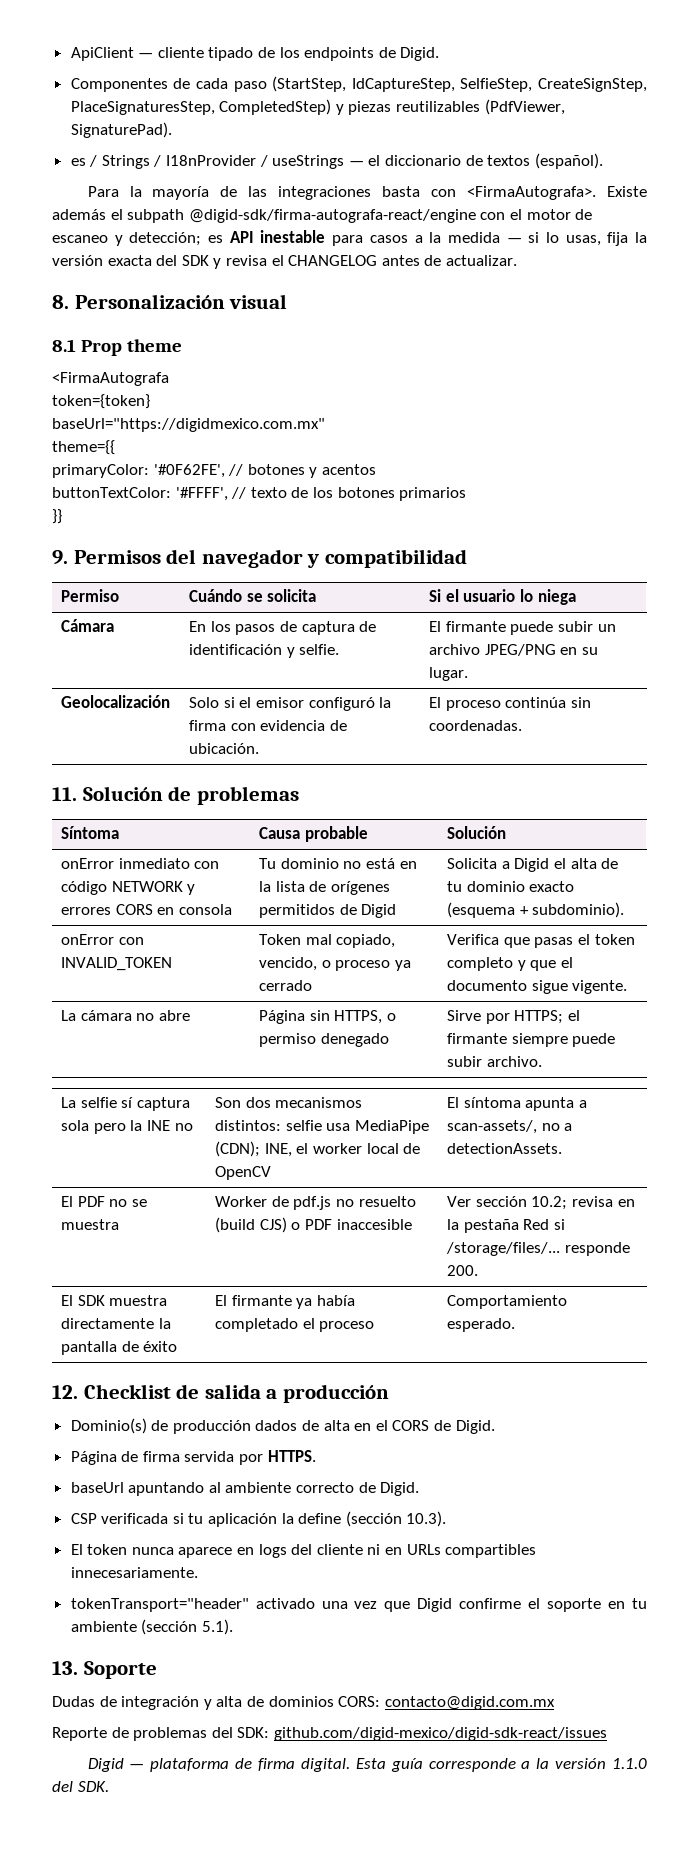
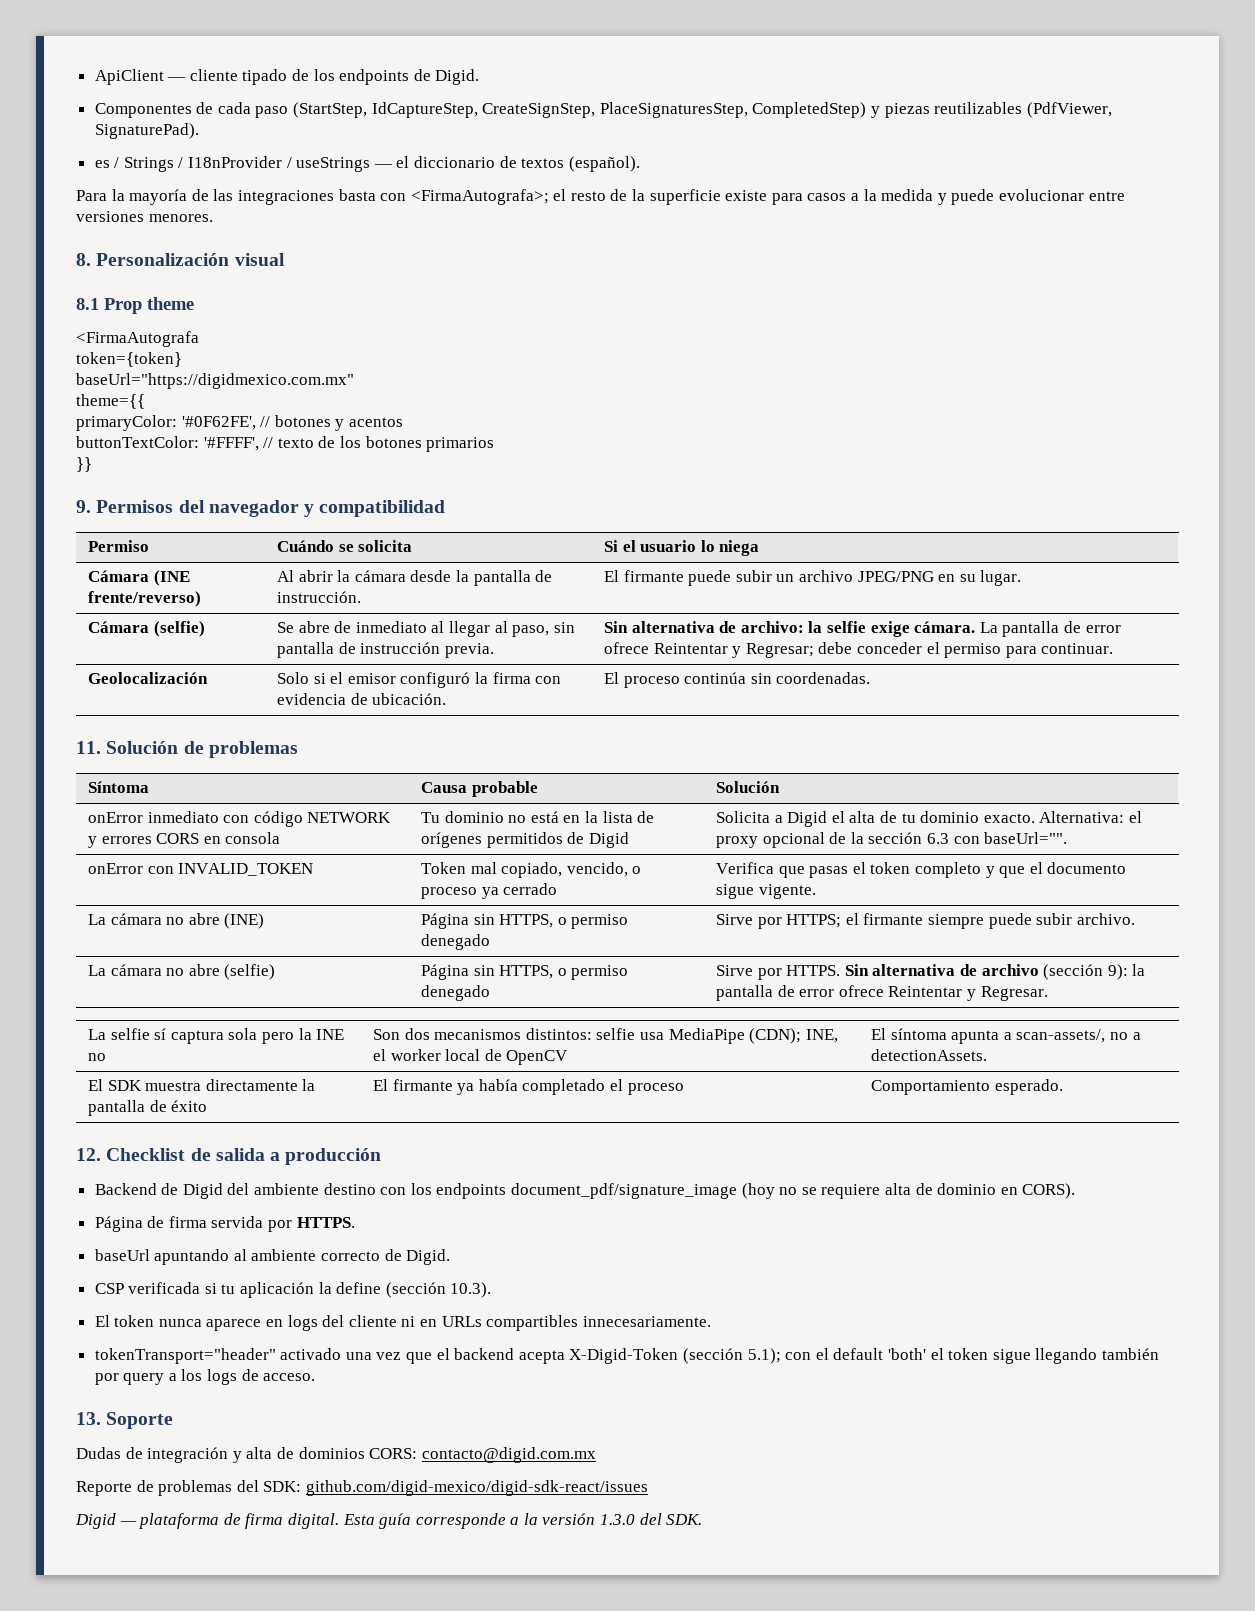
- Componentes de cada paso (StartStep, IdCaptureStep, SelfieStep, CreateSignStep, PlaceSignaturesStep, CompletedStep) y piezas reutilizables (PdfViewer, SignaturePad).
+ Componentes de cada paso (StartStep, IdCaptureStep, CreateSignStep, PlaceSignaturesStep, CompletedStep) y piezas reutilizables (PdfViewer, SignaturePad).
- Para la mayoría de las integraciones basta con <FirmaAutografa>. Existe además el subpath @digid-sdk/firma-autografa-react/engine con el motor de escaneo y detección; es API inestable para casos a la medida — si lo usas, fija la versión exacta del SDK y revisa el CHANGELOG antes de actualizar.
+ Para la mayoría de las integraciones basta con <FirmaAutografa>; el resto de la superficie existe para casos a la medida y puede evolucionar entre versiones menores.
- Cámara | En los pasos de captura de identificación y selfie. | El firmante puede subir un archivo JPEG/PNG en su lugar.
+ Cámara (INE frente/reverso) | Al abrir la cámara desde la pantalla de instrucción. | El firmante puede subir un archivo JPEG/PNG en su lugar.
+ Cámara (selfie) | Se abre de inmediato al llegar al paso, sin pantalla de instrucción previa. | Sin alternativa de archivo: la selfie exige cámara. La pantalla de error ofrece Reintentar y Regresar; debe conceder el permiso para continuar.
- Solicita a Digid el alta de tu dominio exacto (esquema + subdominio).
+ Solicita a Digid el alta de tu dominio exacto. Alternativa: el proxy opcional de la sección 6.3 con baseUrl="".
- La cámara no abre | Página sin HTTPS, o permiso denegado | Sirve por HTTPS; el firmante siempre puede subir archivo.
+ La cámara no abre (INE) | Página sin HTTPS, o permiso denegado | Sirve por HTTPS; el firmante siempre puede subir archivo.
+ La cámara no abre (selfie) | Página sin HTTPS, o permiso denegado | Sirve por HTTPS. Sin alternativa de archivo (sección 9): la pantalla de error ofrece Reintentar y Regresar.
- El PDF no se muestra | Worker de pdf.js no resuelto (build CJS) o PDF inaccesible | Ver sección 10.2; revisa en la pestaña Red si /storage/files/... responde 200.
- Dominio(s) de producción dados de alta en el CORS de Digid.
+ Backend de Digid del ambiente destino con los endpoints document_pdf/signature_image (hoy no se requiere alta de dominio en CORS).
- tokenTransport="header" activado una vez que Digid confirme el soporte en tu ambiente (sección 5.1).
+ tokenTransport="header" activado una vez que el backend acepta X-Digid-Token (sección 5.1); con el default 'both' el token sigue llegando también por query a los logs de acceso.
- Esta guía corresponde a la versión 1.1.0 del SDK.
+ Esta guía corresponde a la versión 1.3.0 del SDK.

